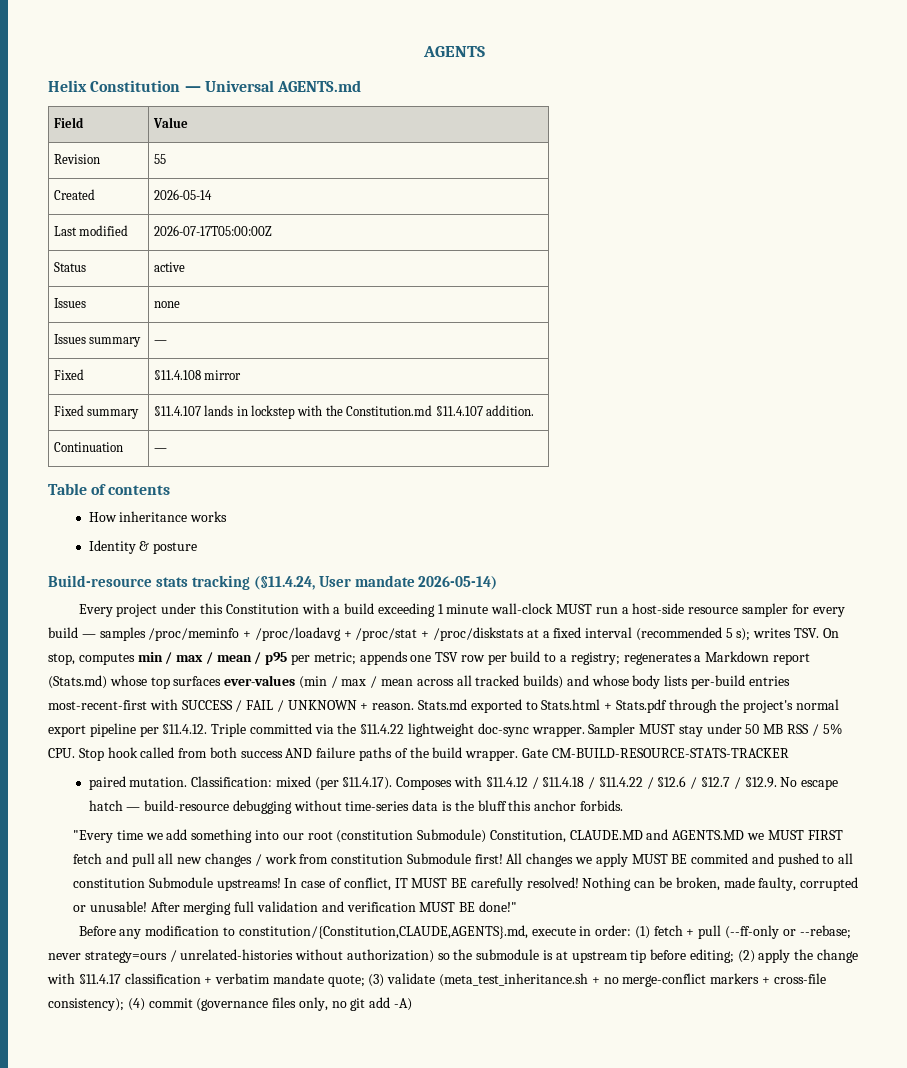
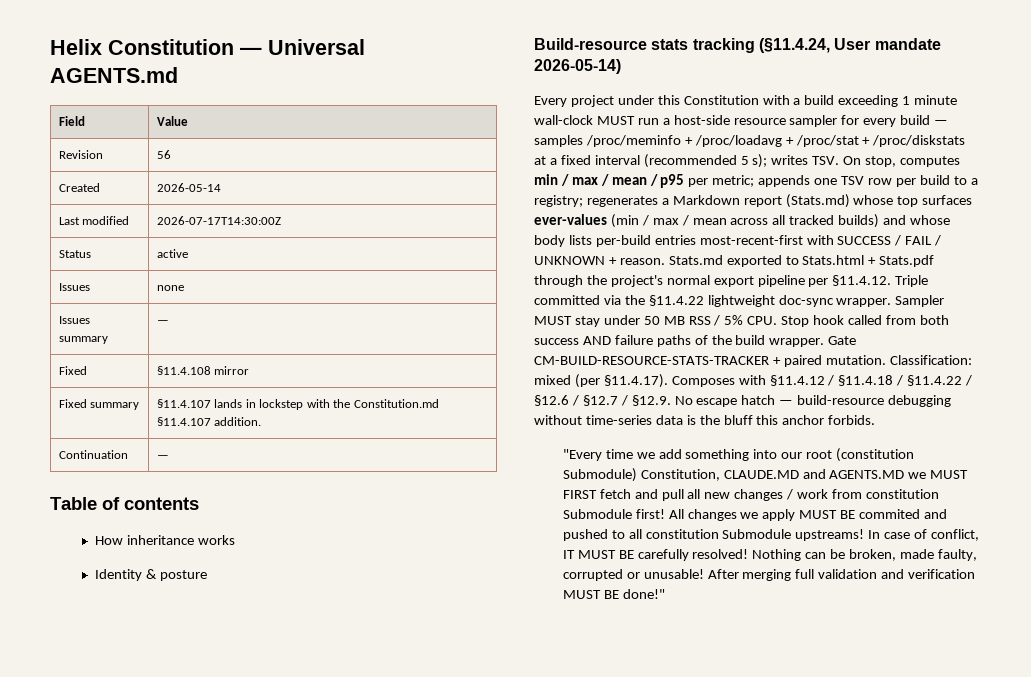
- AGENTS
- Revision | 55
+ Revision | 56
- Last modified | 2026-07-17T05:00:00Z
+ Last modified | 2026-07-17T14:30:00Z
- Gate CM-BUILD-RESOURCE-STATS-TRACKER
- paired mutation.
+ Gate CM-BUILD-RESOURCE-STATS-TRACKER + paired mutation.
- Before any modification to constitution/{Constitution,CLAUDE,AGENTS}.md, execute in order: (1) fetch + pull (--ff-only or --rebase; never strategy=ours / unrelated-histories without authorization) so the submodule is at upstream tip before editing; (2) apply the change with §11.4.17 classification + verbatim mandate quote; (3) validate (meta_test_inheritance.sh + no merge-conflict markers + cross-file consistency); (4) commit (governance files only, no git add -A)

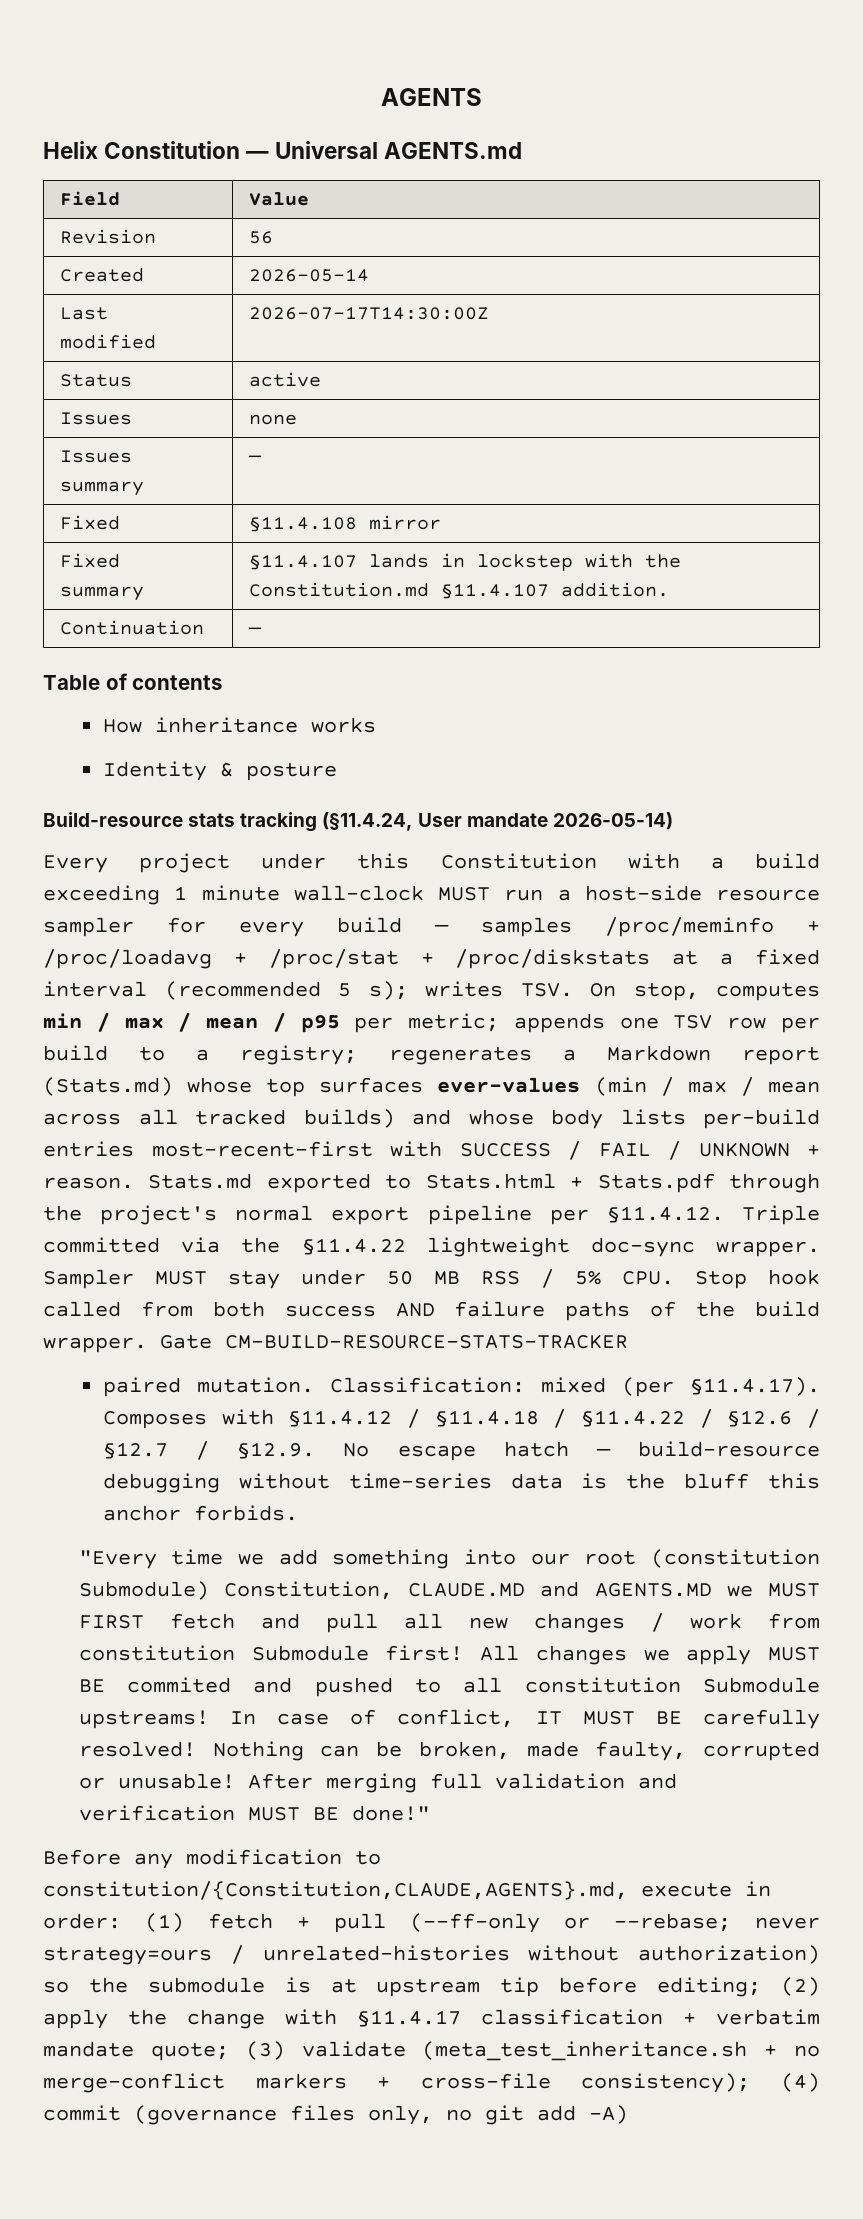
+ AGENTS
- Gate CM-BUILD-RESOURCE-STATS-TRACKER + paired mutation.
+ Gate CM-BUILD-RESOURCE-STATS-TRACKER
+ paired mutation.
+ Before any modification to constitution/{Constitution,CLAUDE,AGENTS}.md, execute in order: (1) fetch + pull (--ff-only or --rebase; never strategy=ours / unrelated-histories without authorization) so the submodule is at upstream tip before editing; (2) apply the change with §11.4.17 classification + verbatim mandate quote; (3) validate (meta_test_inheritance.sh + no merge-conflict markers + cross-file consistency); (4) commit (governance files only, no git add -A)

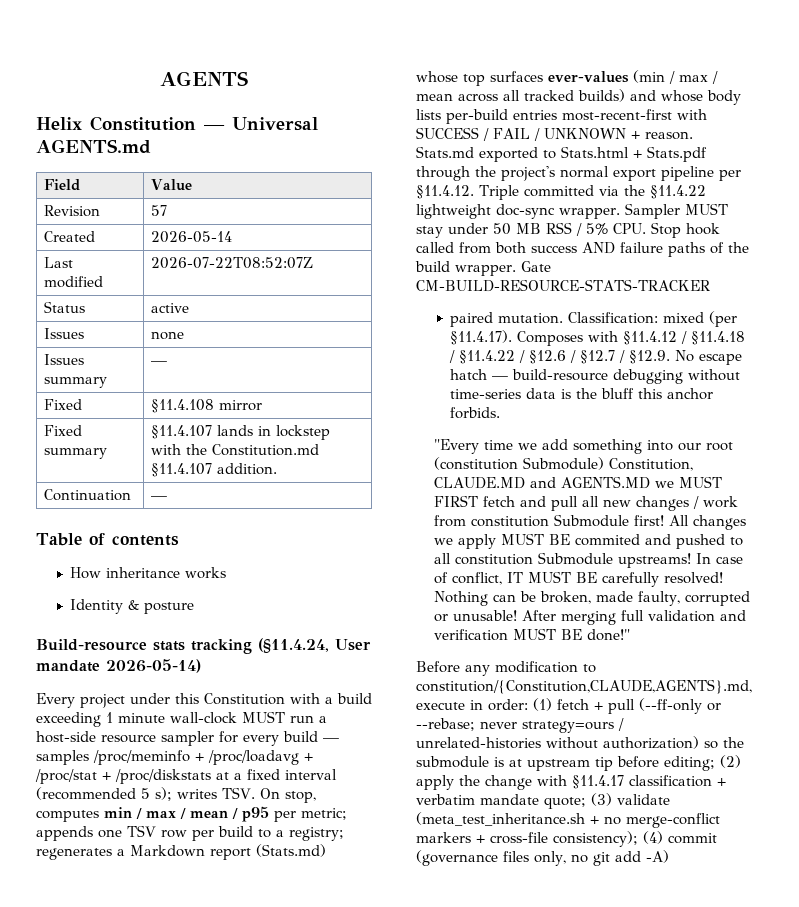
- Revision | 56
+ Revision | 57
- Last modified | 2026-07-17T14:30:00Z
+ Last modified | 2026-07-22T08:52:07Z

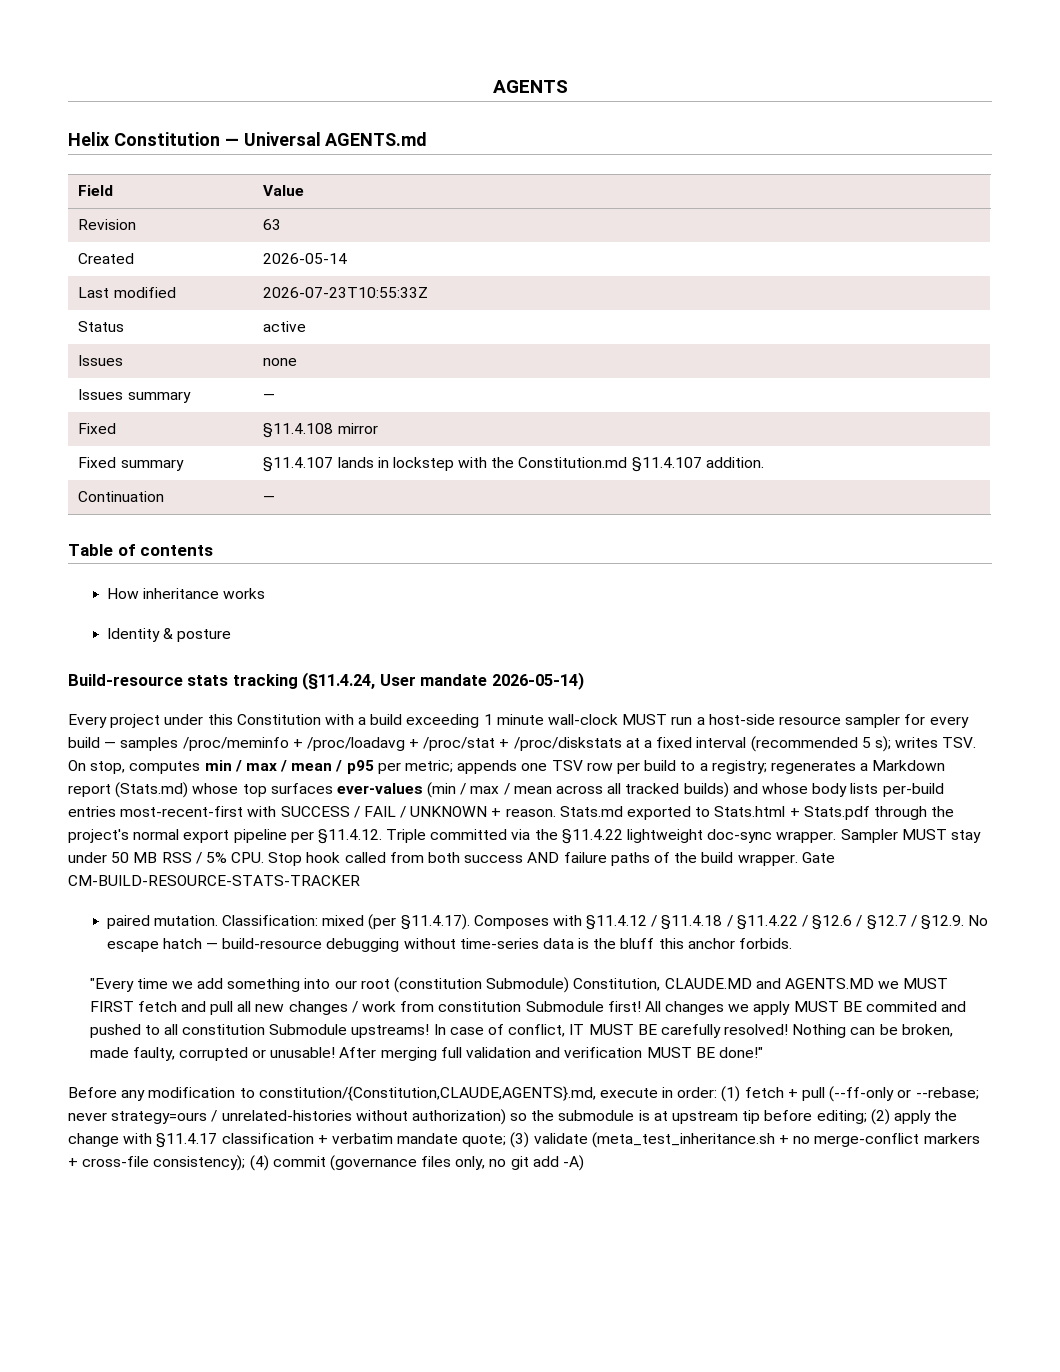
- Revision | 57
+ Revision | 63
- Last modified | 2026-07-22T08:52:07Z
+ Last modified | 2026-07-23T10:55:33Z

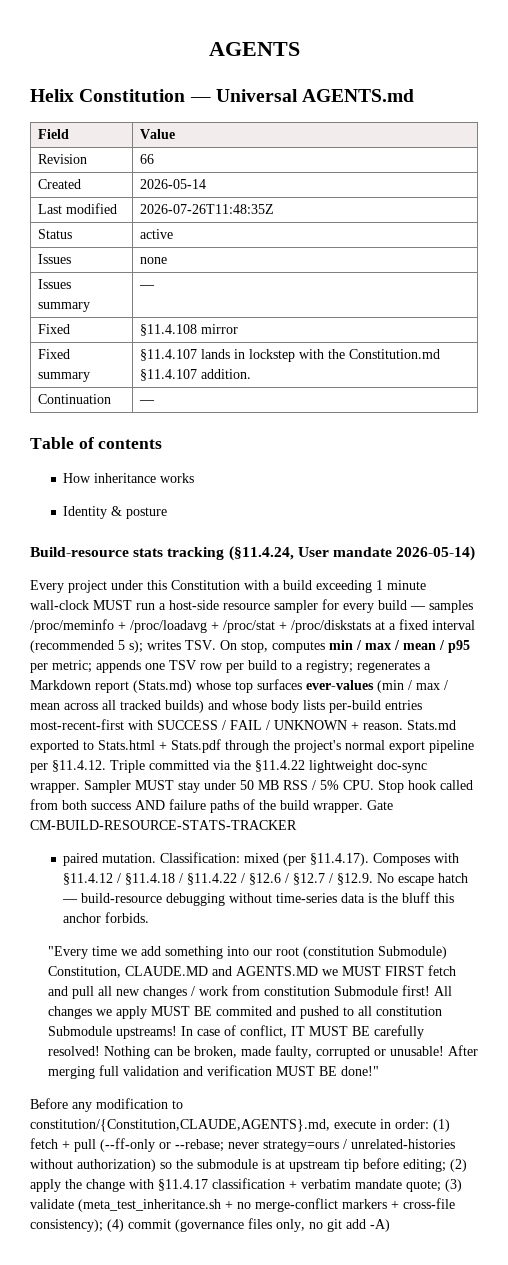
- Revision | 63
+ Revision | 66
- Last modified | 2026-07-23T10:55:33Z
+ Last modified | 2026-07-26T11:48:35Z

